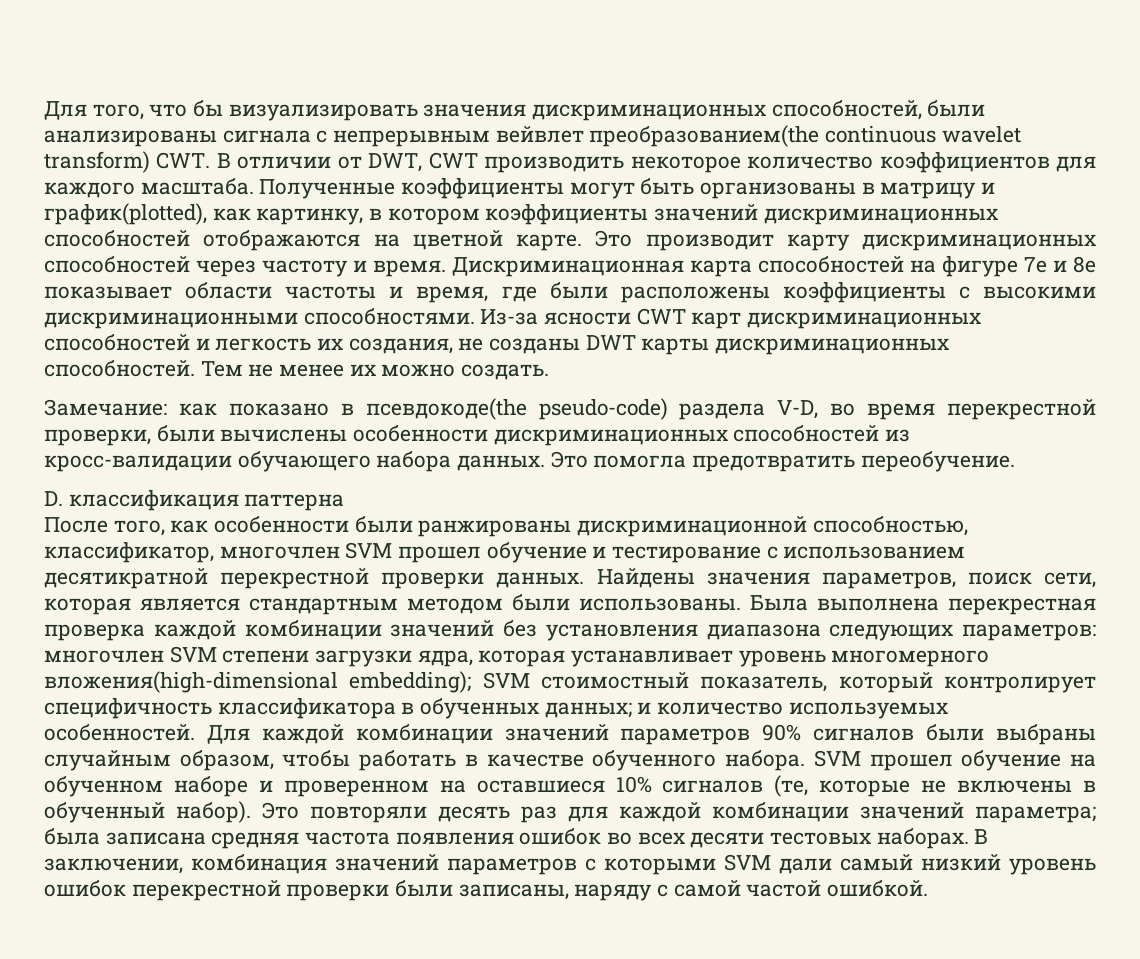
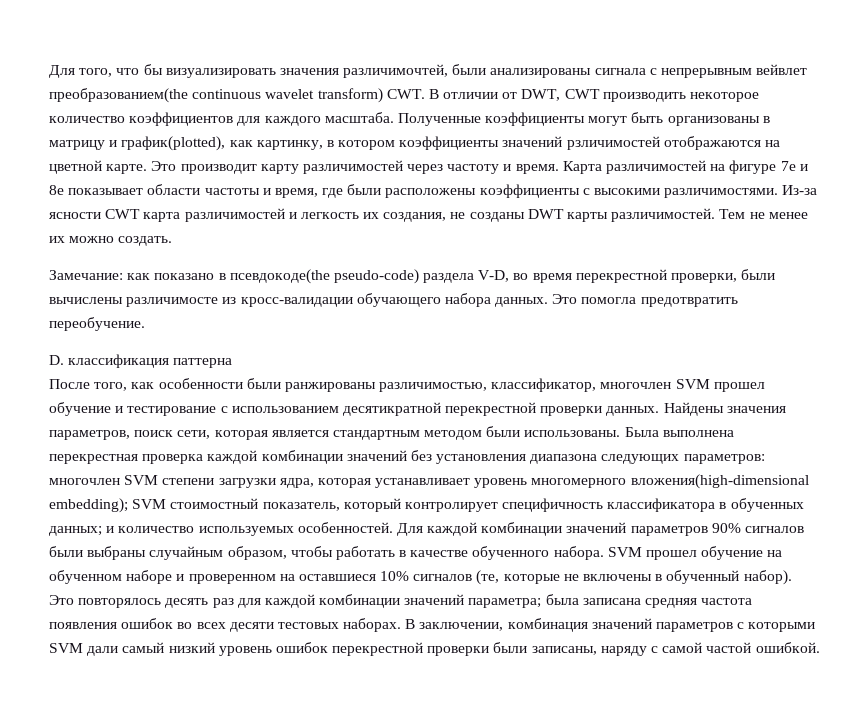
- Для того, что бы визуализировать значения дискриминационных способностей, были анализированы сигнала с непрерывным вейвлет преобразованием(the continuous wavelet transform) CWT. В отличии от DWT, CWT производить некоторое количество коэффициентов для каждого масштаба.
+ Для того, что бы визуализировать значения различимочтей, были анализированы сигнала с непрерывным вейвлет преобразованием(the continuous wavelet transform) CWT. В отличии от DWT, CWT производить некоторое количество коэффициентов для каждого масштаба.
- Полученные коэффициенты могут быть организованы в матрицу и график(plotted), как картинку, в котором коэффициенты значений дискриминационных способностей отображаются на цветной карте.
+ Полученные коэффициенты могут быть организованы в матрицу и график(plotted), как картинку, в котором коэффициенты значений рзличимостей отображаются на цветной карте.
- Это производит карту дискриминационных способностей через частоту и время.
+ Это производит карту различимостей через частоту и время.
- Дискриминационная карта способностей на фигуре 7е и 8е показывает области частоты и время, где были расположены коэффициенты с высокими дискриминационными способностями.
+ Карта различимостей на фигуре 7е и 8е показывает области частоты и время, где были расположены коэффициенты с высокими различимостями.
- Из-за ясности CWT карт дискриминационных способностей и легкость их создания, не созданы DWT карты дискриминационных способностей.
+ Из-за ясности CWT карта различимостей и легкость их создания, не созданы DWT карты различимостей.
- Замечание: как показано в псевдокоде(the pseudo-code) раздела V-D, во время перекрестной проверки, были вычислены особенности дискриминационных способностей из кросс-валидации обучающего набора данных.
+ Замечание: как показано в псевдокоде(the pseudo-code) раздела V-D, во время перекрестной проверки, были вычислены различимосте из кросс-валидации обучающего набора данных.
- После того, как особенности были ранжированы дискриминационной способностью, классификатор, многочлен SVM прошел обучение и тестирование с использованием десятикратной перекрестной проверки данных.
+ После того, как особенности были ранжированы различимостью, классификатор, многочлен SVM прошел обучение и тестирование с использованием десятикратной перекрестной проверки данных.
- Это повторяли десять раз для каждой комбинации значений параметра; была записана средняя частота появления ошибок во всех десяти тестовых наборах.
+ Это повторялось десять раз для каждой комбинации значений параметра; была записана средняя частота появления ошибок во всех десяти тестовых наборах.

